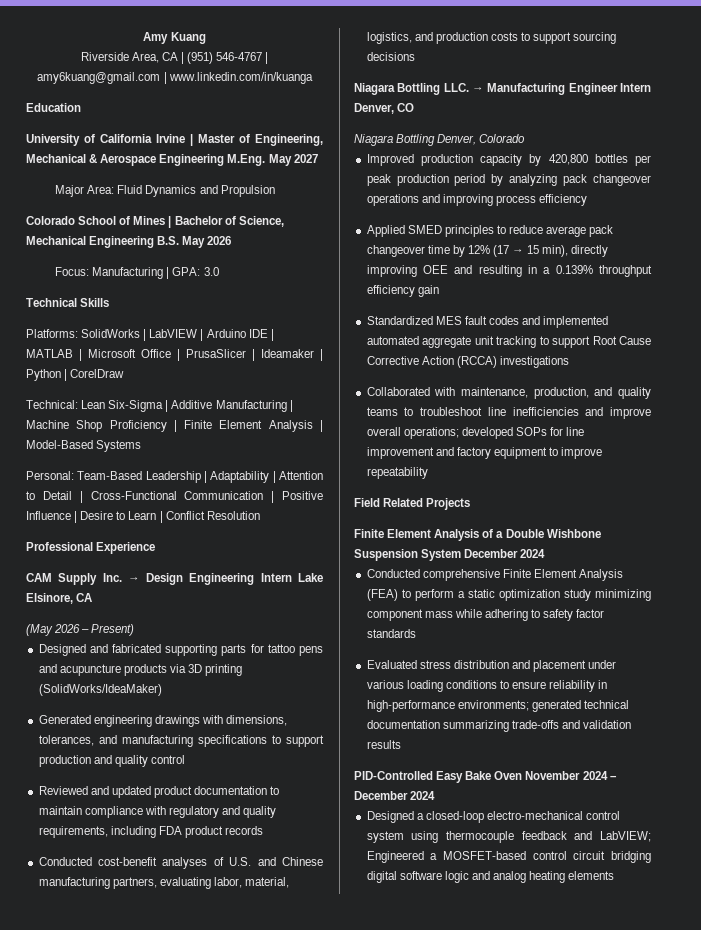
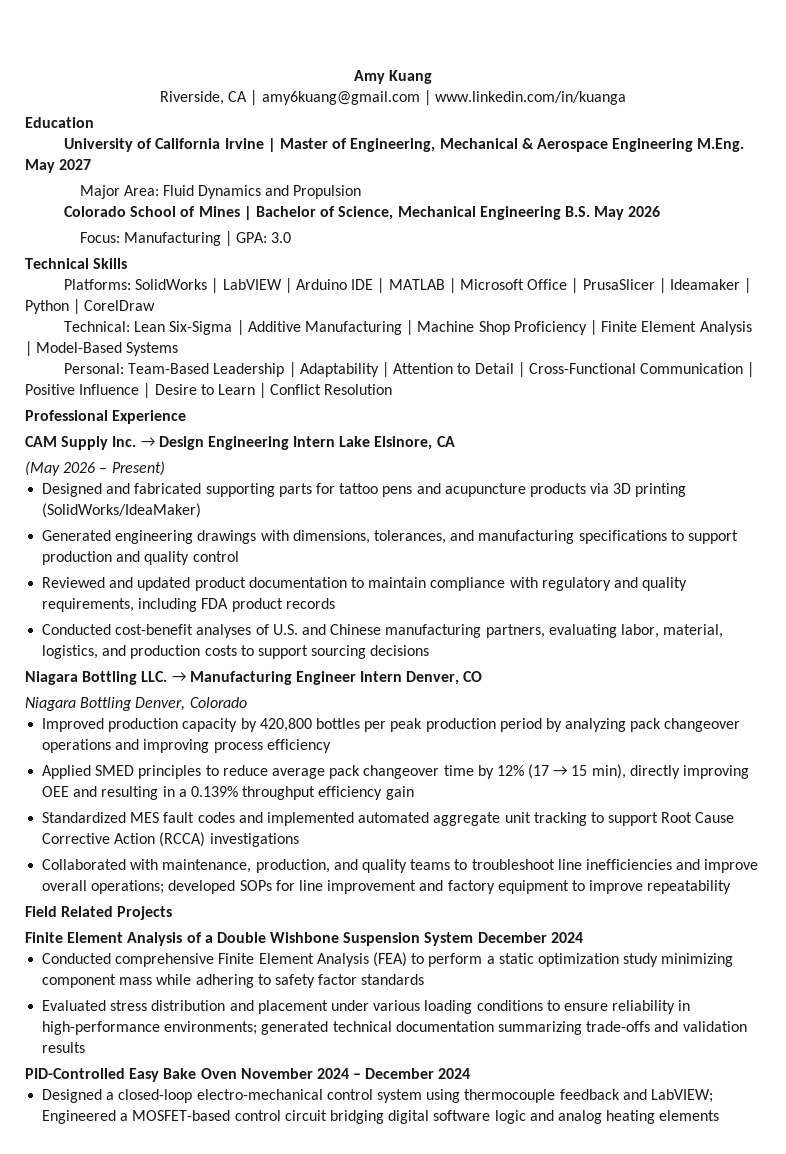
- Riverside Area, CA | (951) 546-4767 | amy6kuang@gmail.com | www.linkedin.com/in/kuanga
+ Riverside, CA | amy6kuang@gmail.com | www.linkedin.com/in/kuanga

